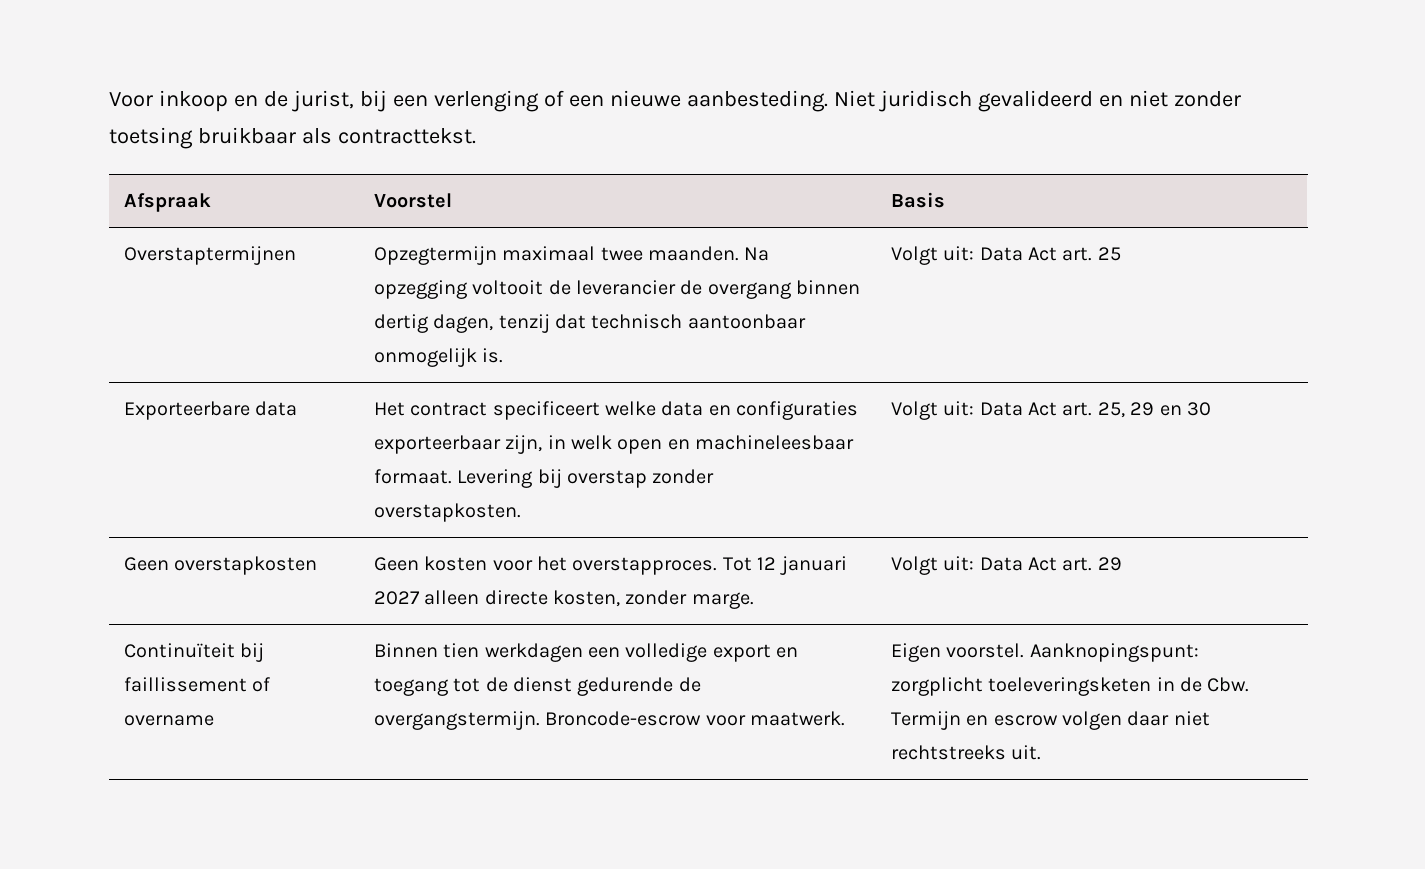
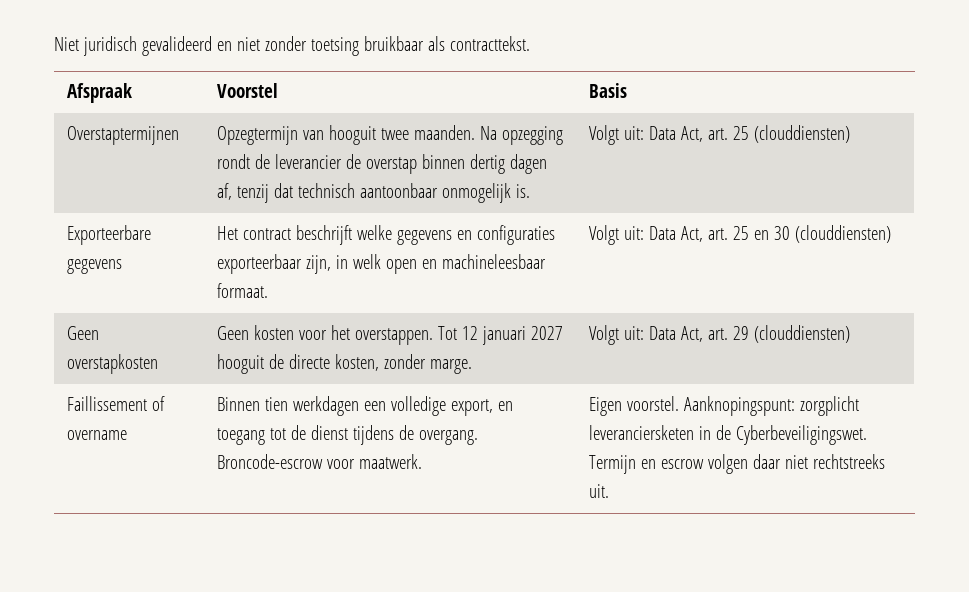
- Voor inkoop en de jurist, bij een verlenging of een nieuwe aanbesteding.
- Overstaptermijnen | Opzegtermijn maximaal twee maanden. Na opzegging voltooit de leverancier de overgang binnen dertig dagen, tenzij dat technisch aantoonbaar onmogelijk is. | Volgt uit: Data Act art. 25
+ Overstaptermijnen | Opzegtermijn van hooguit twee maanden. Na opzegging rondt de leverancier de overstap binnen dertig dagen af, tenzij dat technisch aantoonbaar onmogelijk is. | Volgt uit: Data Act, art. 25 (clouddiensten)
- Exporteerbare data | Het contract specificeert welke data en configuraties exporteerbaar zijn, in welk open en machineleesbaar formaat. Levering bij overstap zonder overstapkosten. | Volgt uit: Data Act art. 25, 29 en 30
+ Exporteerbare gegevens | Het contract beschrijft welke gegevens en configuraties exporteerbaar zijn, in welk open en machineleesbaar formaat. | Volgt uit: Data Act, art. 25 en 30 (clouddiensten)
- Geen overstapkosten | Geen kosten voor het overstapproces. Tot 12 januari 2027 alleen directe kosten, zonder marge. | Volgt uit: Data Act art. 29
- Continuïteit bij faillissement of overname | Binnen tien werkdagen een volledige export en toegang tot de dienst gedurende de overgangstermijn. Broncode-escrow voor maatwerk. | Eigen voorstel. Aanknopingspunt: zorgplicht toeleveringsketen in de Cbw. Termijn en escrow volgen daar niet rechtstreeks uit.
+ Geen overstapkosten | Geen kosten voor het overstappen. Tot 12 januari 2027 hooguit de directe kosten, zonder marge. | Volgt uit: Data Act, art. 29 (clouddiensten)
+ Faillissement of overname | Binnen tien werkdagen een volledige export, en toegang tot de dienst tijdens de overgang. Broncode-escrow voor maatwerk. | Eigen voorstel. Aanknopingspunt: zorgplicht leveranciersketen in de Cyberbeveiligingswet. Termijn en escrow volgen daar niet rechtstreeks uit.

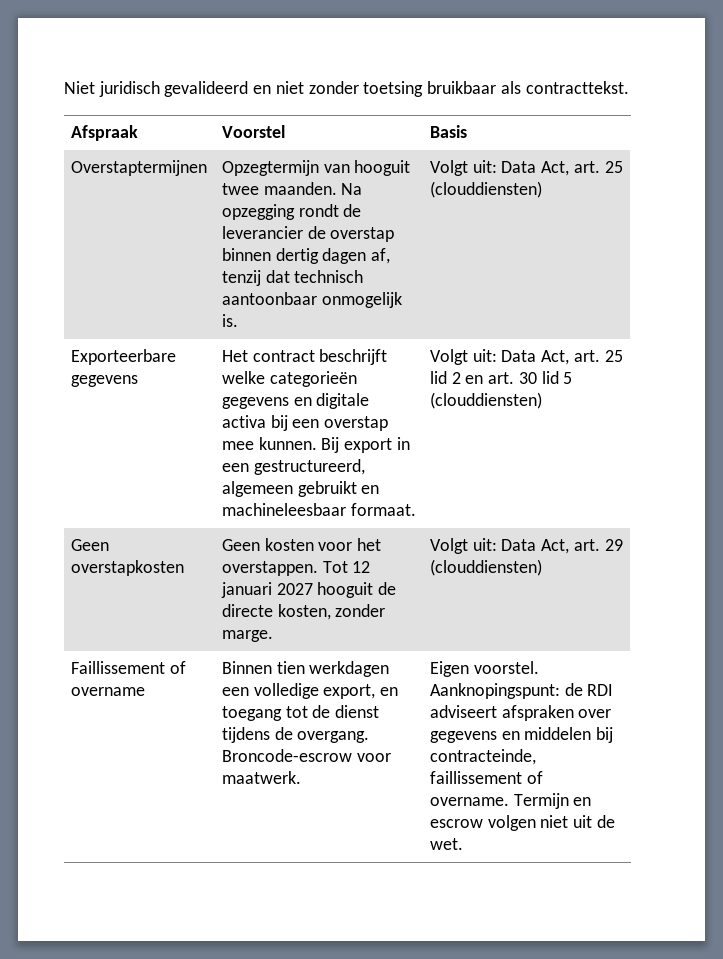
- Exporteerbare gegevens | Het contract beschrijft welke gegevens en configuraties exporteerbaar zijn, in welk open en machineleesbaar formaat. | Volgt uit: Data Act, art. 25 en 30 (clouddiensten)
+ Exporteerbare gegevens | Het contract beschrijft welke categorieën gegevens en digitale activa bij een overstap mee kunnen. Bij export in een gestructureerd, algemeen gebruikt en machineleesbaar formaat. | Volgt uit: Data Act, art. 25 lid 2 en art. 30 lid 5 (clouddiensten)
- Aanknopingspunt: zorgplicht leveranciersketen in de Cyberbeveiligingswet. Termijn en escrow volgen daar niet rechtstreeks uit.
+ Aanknopingspunt: de RDI adviseert afspraken over gegevens en middelen bij contracteinde, faillissement of overname. Termijn en escrow volgen niet uit de wet.

